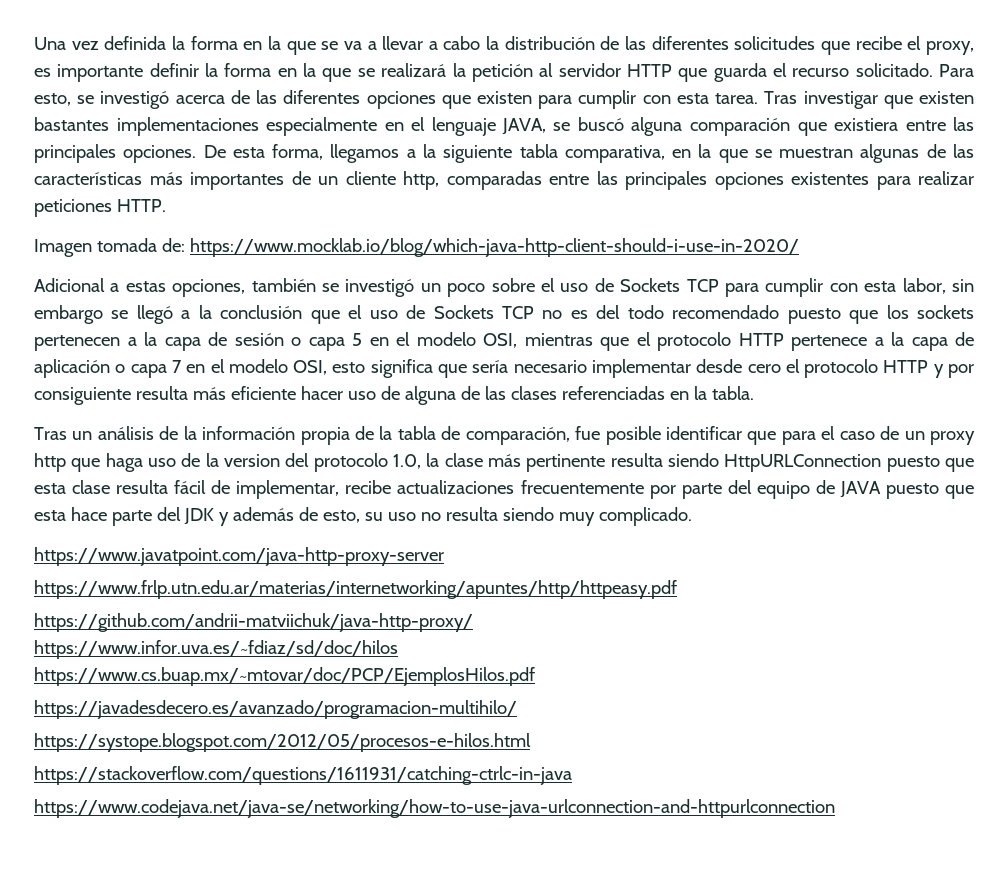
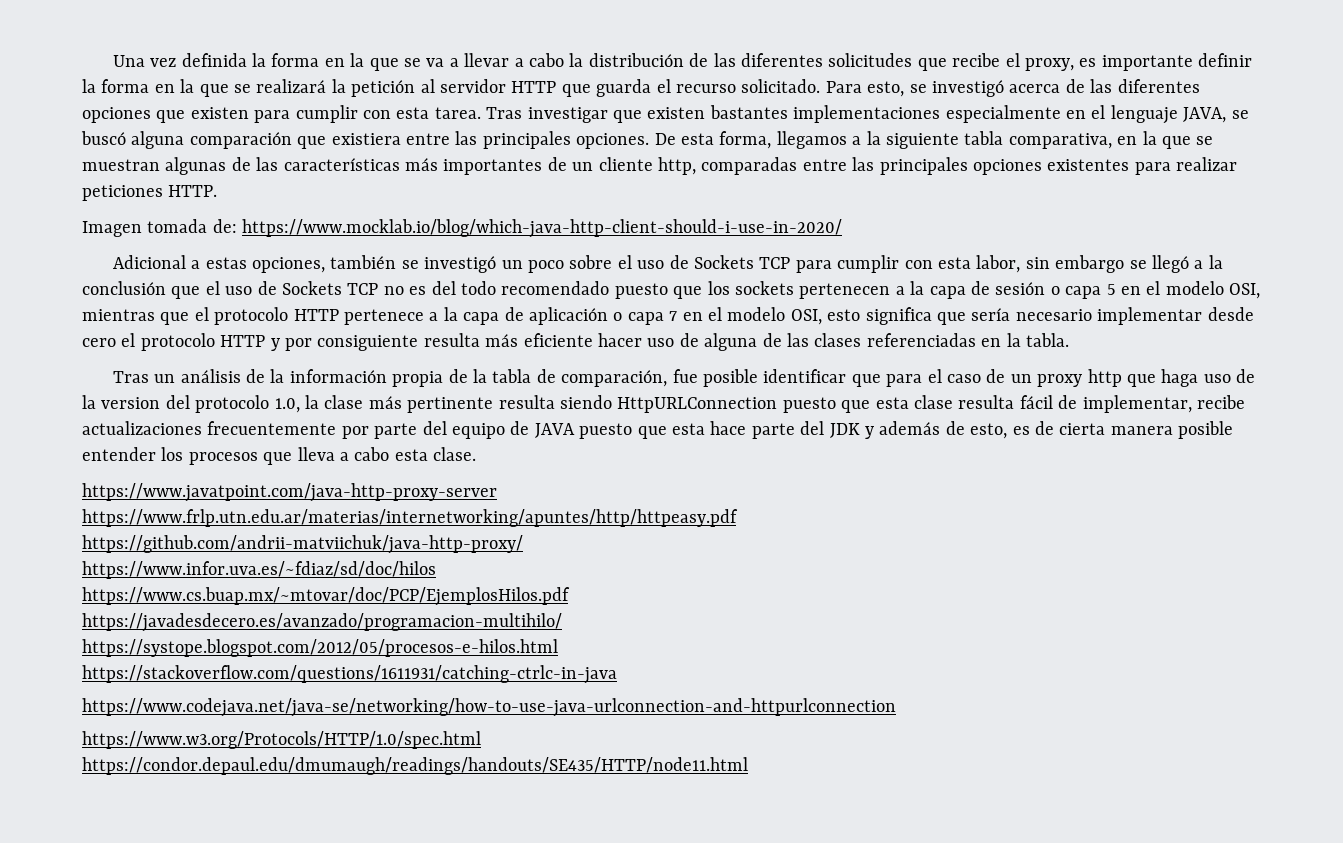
- Tras un análisis de la información propia de la tabla de comparación, fue posible identificar que para el caso de un proxy http que haga uso de la version del protocolo 1.0, la clase más pertinente resulta siendo HttpURLConnection puesto que esta clase resulta fácil de implementar, recibe actualizaciones frecuentemente por parte del equipo de JAVA puesto que esta hace parte del JDK y además de esto, su uso no resulta siendo muy complicado.
+ Tras un análisis de la información propia de la tabla de comparación, fue posible identificar que para el caso de un proxy http que haga uso de la version del protocolo 1.0, la clase más pertinente resulta siendo HttpURLConnection puesto que esta clase resulta fácil de implementar, recibe actualizaciones frecuentemente por parte del equipo de JAVA puesto que esta hace parte del JDK y además de esto, es de cierta manera posible entender los procesos que lleva a cabo esta clase.
+ https://www.w3.org/Protocols/HTTP/1.0/spec.html
+ https://condor.depaul.edu/dmumaugh/readings/handouts/SE435/HTTP/node11.html

